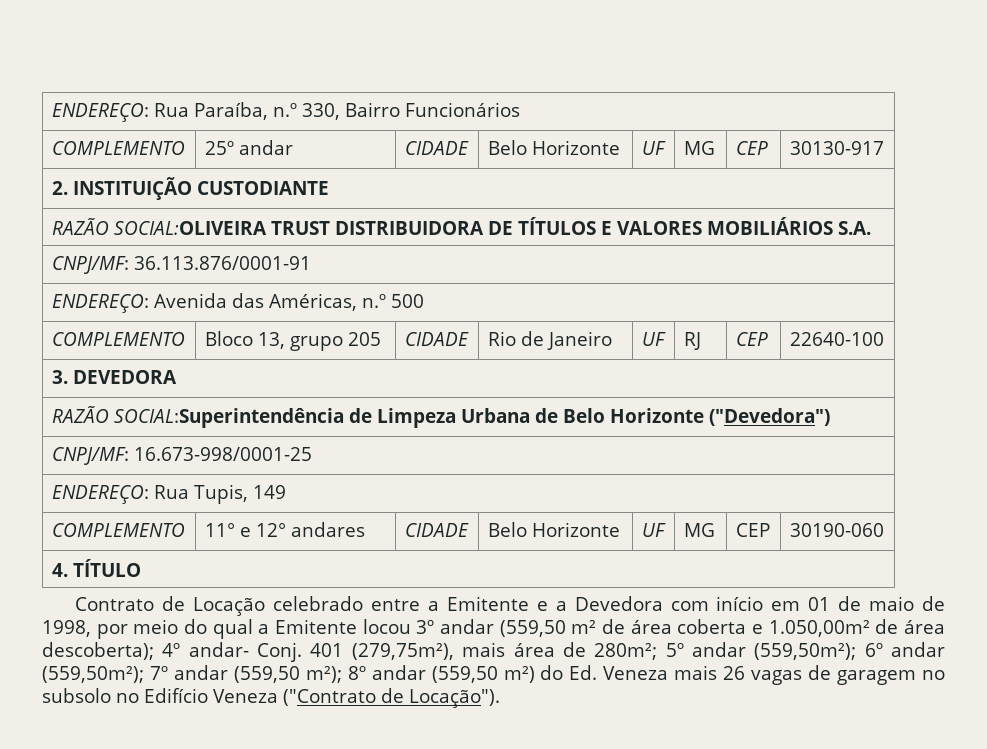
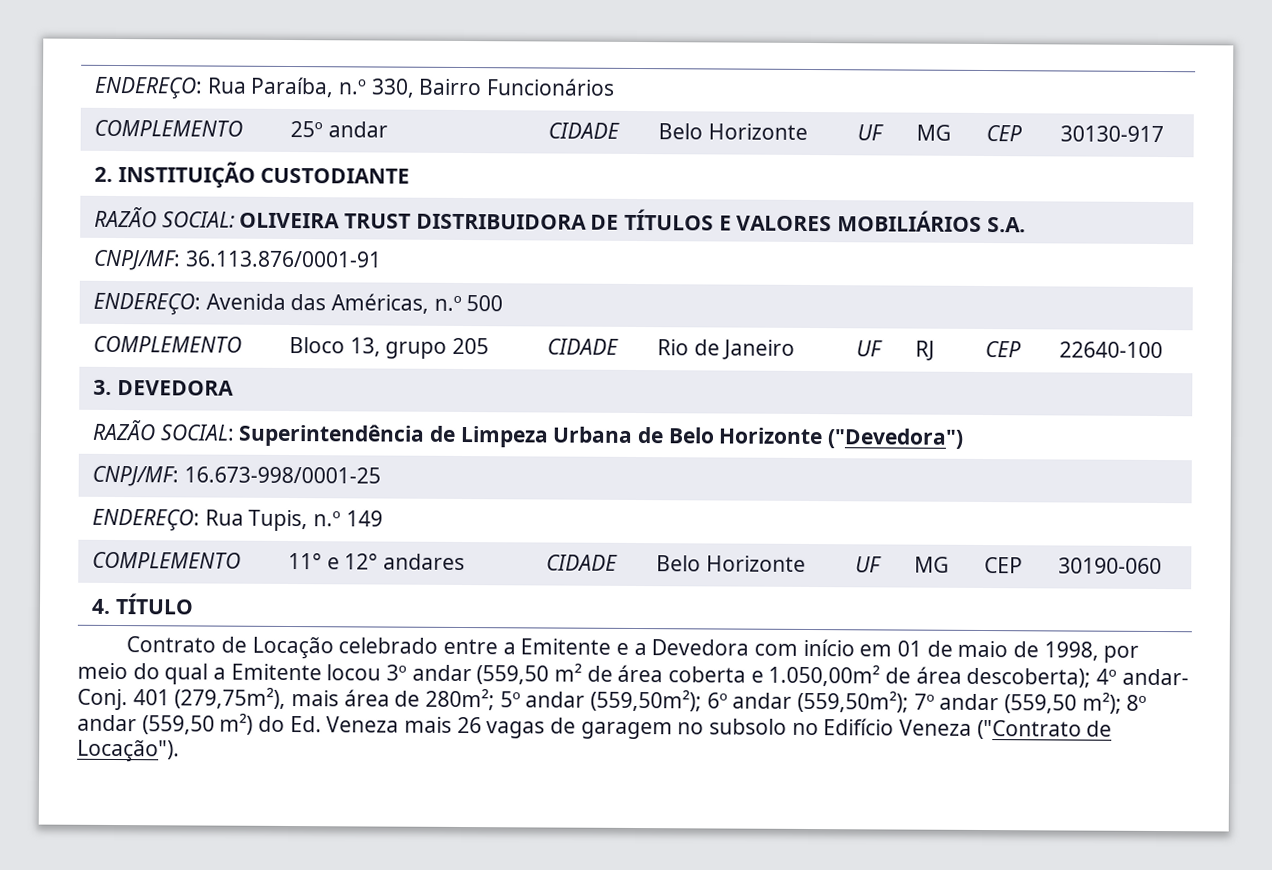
- RAZÃO SOCIAL:OLIVEIRA TRUST DISTRIBUIDORA DE TÍTULOS E VALORES MOBILIÁRIOS S.A.
+ RAZÃO SOCIAL: OLIVEIRA TRUST DISTRIBUIDORA DE TÍTULOS E VALORES MOBILIÁRIOS S.A.
- RAZÃO SOCIAL:Superintendência de Limpeza Urbana de Belo Horizonte ("Devedora")
+ RAZÃO SOCIAL: Superintendência de Limpeza Urbana de Belo Horizonte ("Devedora")
- ENDEREÇO: Rua Tupis, 149
+ ENDEREÇO: Rua Tupis, n.º 149

